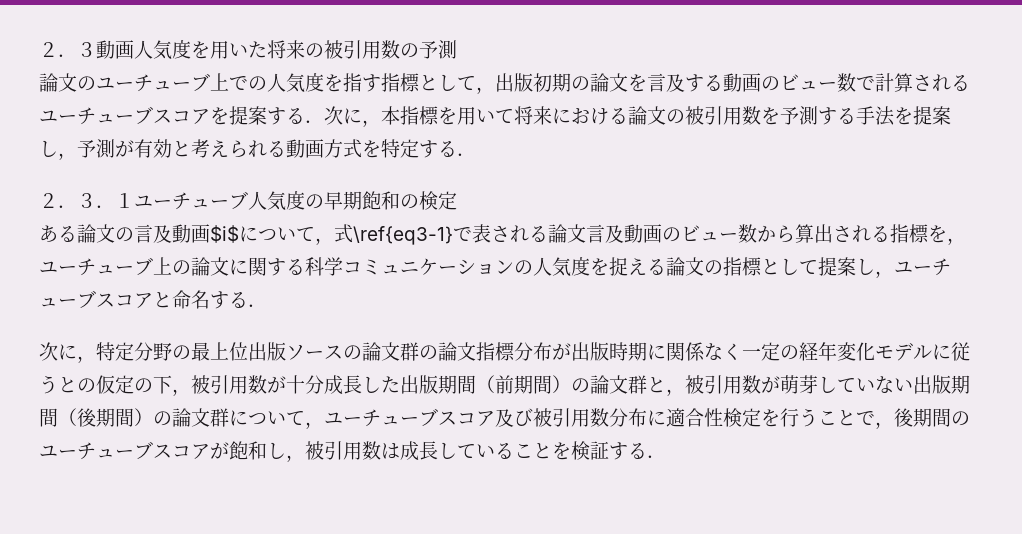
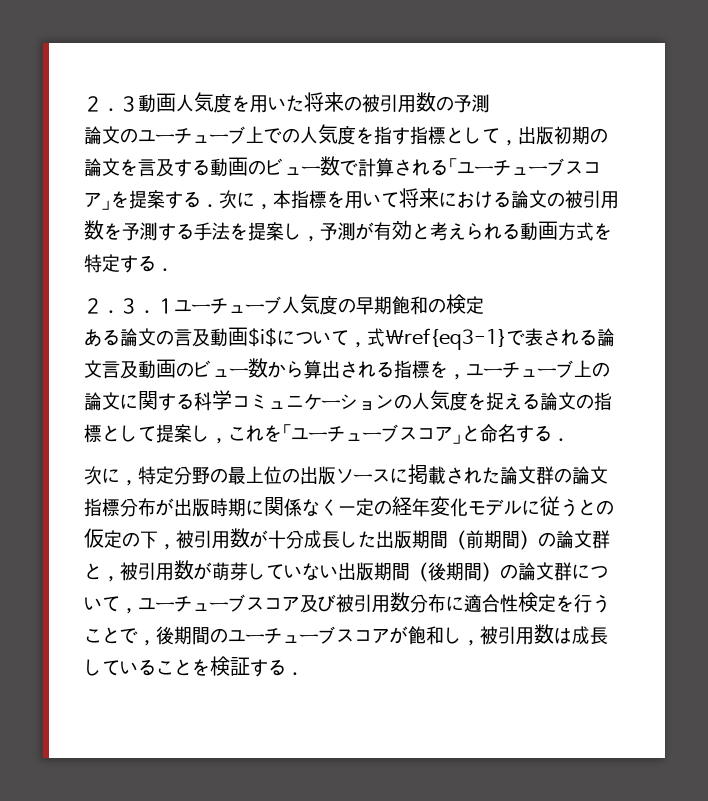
- 論文のユーチューブ上での人気度を指す指標として，出版初期の論文を言及する動画のビュー数で計算されるユーチューブスコアを提案する．次に，本指標を用いて将来における論文の被引用数を予測する手法を提案し，予測が有効と考えられる動画方式を特定する．
+ 論文のユーチューブ上での人気度を指す指標として，出版初期の論文を言及する動画のビュー数で計算される「ユーチューブスコア」を提案する．次に，本指標を用いて将来における論文の被引用数を予測する手法を提案し，予測が有効と考えられる動画方式を特定する．
- ある論文の言及動画$i$について，式\ref{eq3-1}で表される論文言及動画のビュー数から算出される指標を，ユーチューブ上の論文に関する科学コミュニケーションの人気度を捉える論文の指標として提案し，ユーチューブスコアと命名する．
+ ある論文の言及動画$i$について，式\ref{eq3-1}で表される論文言及動画のビュー数から算出される指標を，ユーチューブ上の論文に関する科学コミュニケーションの人気度を捉える論文の指標として提案し，これを「ユーチューブスコア」と命名する．
- 次に，特定分野の最上位出版ソースの論文群の論文指標分布が出版時期に関係なく一定の経年変化モデルに従うとの仮定の下，被引用数が十分成長した出版期間（前期間）の論文群と，被引用数が萌芽していない出版期間（後期間）の論文群について，ユーチューブスコア及び被引用数分布に適合性検定を行うことで，後期間のユーチューブスコアが飽和し，被引用数は成長していることを検証する．
+ 次に，特定分野の最上位の出版ソースに掲載された論文群の論文指標分布が出版時期に関係なく一定の経年変化モデルに従うとの仮定の下，被引用数が十分成長した出版期間（前期間）の論文群と，被引用数が萌芽していない出版期間（後期間）の論文群について，ユーチューブスコア及び被引用数分布に適合性検定を行うことで，後期間のユーチューブスコアが飽和し，被引用数は成長していることを検証する．

